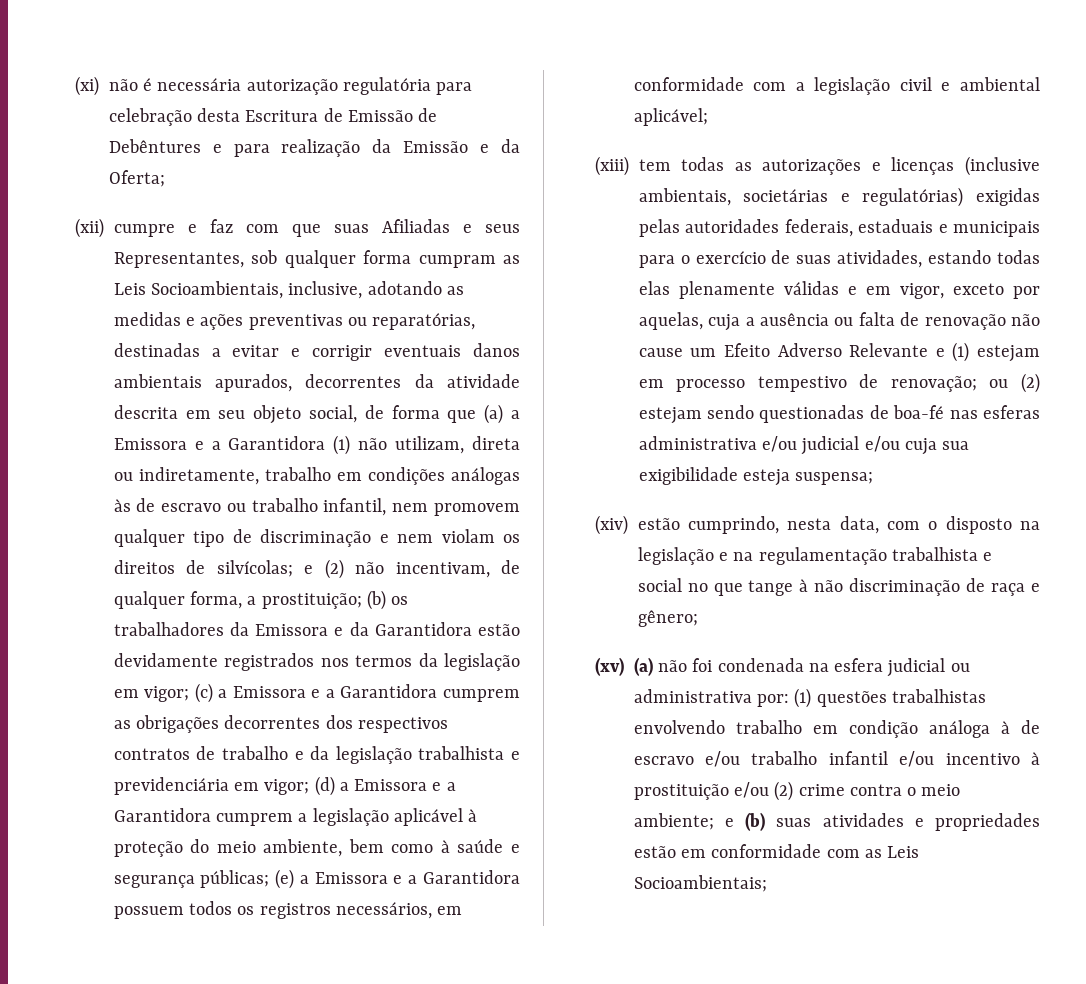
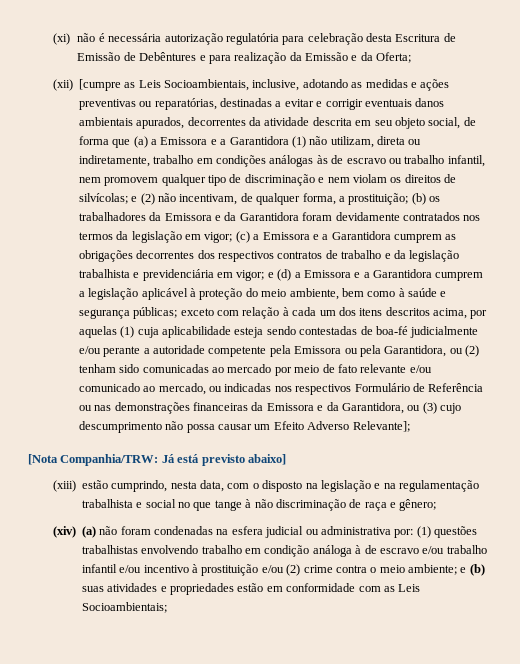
- (xii) cumpre e faz com que suas Afiliadas e seus Representantes, sob qualquer forma cumpram as Leis Socioambientais, inclusive, adotando as medidas e ações preventivas ou reparatórias, destinadas a evitar e corrigir eventuais danos ambientais apurados, decorrentes da atividade descrita em seu objeto social, de forma que (a) a Emissora e a Garantidora (1) não utilizam, direta ou indiretamente, trabalho em condições análogas às de escravo ou trabalho infantil, nem promovem qualquer tipo de discriminação e nem violam os direitos de silvícolas;
+ (xii) [cumpre as Leis Socioambientais, inclusive, adotando as medidas e ações preventivas ou reparatórias, destinadas a evitar e corrigir eventuais danos ambientais apurados, decorrentes da atividade descrita em seu objeto social, de forma que (a) a Emissora e a Garantidora (1) não utilizam, direta ou indiretamente, trabalho em condições análogas às de escravo ou trabalho infantil, nem promovem qualquer tipo de discriminação e nem violam os direitos de silvícolas;
- (b) os trabalhadores da Emissora e da Garantidora estão devidamente registrados nos termos da legislação em vigor;
+ (b) os trabalhadores da Emissora e da Garantidora foram devidamente contratados nos termos da legislação em vigor;
- (d) a Emissora e a Garantidora cumprem a legislação aplicável à proteção do meio ambiente, bem como à saúde e segurança públicas;
+ e (d) a Emissora e a Garantidora cumprem a legislação aplicável à proteção do meio ambiente, bem como à saúde e segurança públicas;
- (e) a Emissora e a Garantidora possuem todos os registros necessários, em conformidade com a legislação civil e ambiental aplicável;
- (xiii) tem todas as autorizações e licenças (inclusive ambientais, societárias e regulatórias) exigidas pelas autoridades federais, estaduais e municipais para o exercício de suas atividades, estando todas elas plenamente válidas e em vigor, exceto por aquelas, cuja a ausência ou falta de renovação não cause um Efeito Adverso Relevante e (1) estejam em processo tempestivo de renovação; ou (2) estejam sendo questionadas de boa-fé nas esferas administrativa e/ou judicial e/ou cuja sua exigibilidade esteja suspensa;
- (xiv) estão cumprindo, nesta data, com o disposto na legislação e na regulamentação trabalhista e social no que tange à não discriminação de raça e gênero;
+ exceto com relação à cada um dos itens descritos acima, por aquelas (1) cuja aplicabilidade esteja sendo contestadas de boa-fé judicialmente e/ou perante a autoridade competente pela Emissora ou pela Garantidora, ou (2) tenham sido comunicadas ao mercado por meio de fato relevante e/ou comunicado ao mercado, ou indicadas nos respectivos Formulário de Referência ou nas demonstrações financeiras da Emissora e da Garantidora, ou (3) cujo descumprimento não possa causar um Efeito Adverso Relevante];
+ [Nota Companhia/TRW: Já está previsto abaixo]
+ (xiii) estão cumprindo, nesta data, com o disposto na legislação e na regulamentação trabalhista e social no que tange à não discriminação de raça e gênero;
- (xv) (a) não foi condenada na esfera judicial ou administrativa por: (1) questões trabalhistas envolvendo trabalho em condição análoga à de escravo e/ou trabalho infantil e/ou incentivo à prostituição e/ou (2) crime contra o meio ambiente; e (b) suas atividades e propriedades estão em conformidade com as Leis Socioambientais;
+ (xiv) (a) não foram condenadas na esfera judicial ou administrativa por: (1) questões trabalhistas envolvendo trabalho em condição análoga à de escravo e/ou trabalho infantil e/ou incentivo à prostituição e/ou (2) crime contra o meio ambiente; e (b) suas atividades e propriedades estão em conformidade com as Leis Socioambientais;

